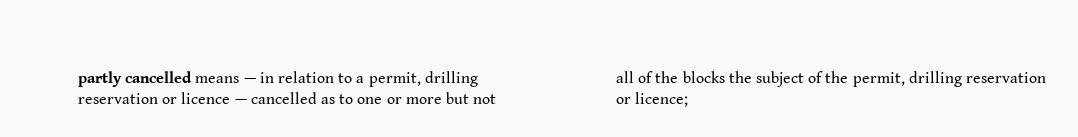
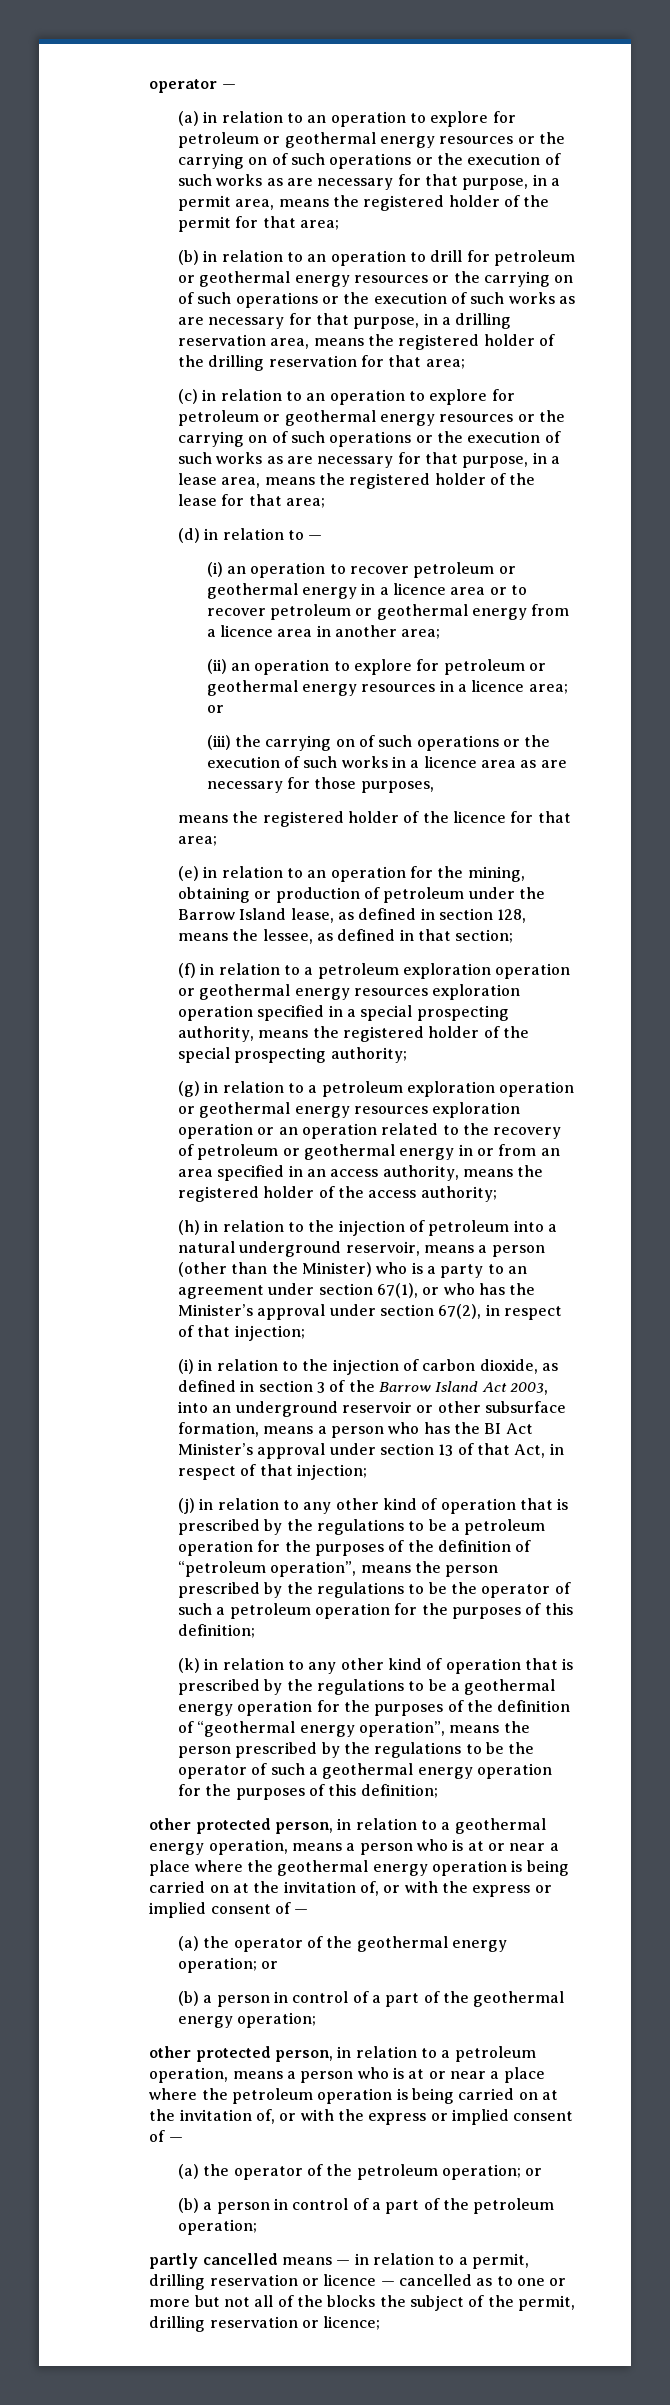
+ operator —
+ (a) in relation to an operation to explore for petroleum or geothermal energy resources or the carrying on of such operations or the execution of such works as are necessary for that purpose, in a permit area, means the registered holder of the permit for that area;
+ (b) in relation to an operation to drill for petroleum or geothermal energy resources or the carrying on of such operations or the execution of such works as are necessary for that purpose, in a drilling reservation area, means the registered holder of the drilling reservation for that area;
+ (c) in relation to an operation to explore for petroleum or geothermal energy resources or the carrying on of such operations or the execution of such works as are necessary for that purpose, in a lease area, means the registered holder of the lease for that area;
+ (d) in relation to —
+ (i) an operation to recover petroleum or geothermal energy in a licence area or to recover petroleum or geothermal energy from a licence area in another area;
+ (ii) an operation to explore for petroleum or geothermal energy resources in a licence area; or
+ (iii) the carrying on of such operations or the execution of such works in a licence area as are necessary for those purposes,
+ means the registered holder of the licence for that area;
+ (e) in relation to an operation for the mining, obtaining or production of petroleum under the Barrow Island lease, as defined in section 128, means the lessee, as defined in that section;
+ (f) in relation to a petroleum exploration operation or geothermal energy resources exploration operation specified in a special prospecting authority, means the registered holder of the special prospecting authority;
+ (g) in relation to a petroleum exploration operation or geothermal energy resources exploration operation or an operation related to the recovery of petroleum or geothermal energy in or from an area specified in an access authority, means the registered holder of the access authority;
+ (h) in relation to the injection of petroleum into a natural underground reservoir, means a person (other than the Minister) who is a party to an agreement under section 67(1), or who has the Minister’s approval under section 67(2), in respect of that injection;
+ (i) in relation to the injection of carbon dioxide, as defined in section 3 of the Barrow Island Act 2003, into an underground reservoir or other subsurface formation, means a person who has the BI Act Minister’s approval under section 13 of that Act, in respect of that injection;
+ (j) in relation to any other kind of operation that is prescribed by the regulations to be a petroleum operation for the purposes of the definition of “petroleum operation”, means the person prescribed by the regulations to be the operator of such a petroleum operation for the purposes of this definition;
+ (k) in relation to any other kind of operation that is prescribed by the regulations to be a geothermal energy operation for the purposes of the definition of “geothermal energy operation”, means the person prescribed by the regulations to be the operator of such a geothermal energy operation for the purposes of this definition;
+ other protected person, in relation to a geothermal energy operation, means a person who is at or near a place where the geothermal energy operation is being carried on at the invitation of, or with the express or implied consent of —
+ (a) the operator of the geothermal energy operation; or
+ (b) a person in control of a part of the geothermal energy operation;
+ other protected person, in relation to a petroleum operation, means a person who is at or near a place where the petroleum operation is being carried on at the invitation of, or with the express or implied consent of —
+ (a) the operator of the petroleum operation; or
+ (b) a person in control of a part of the petroleum operation;

